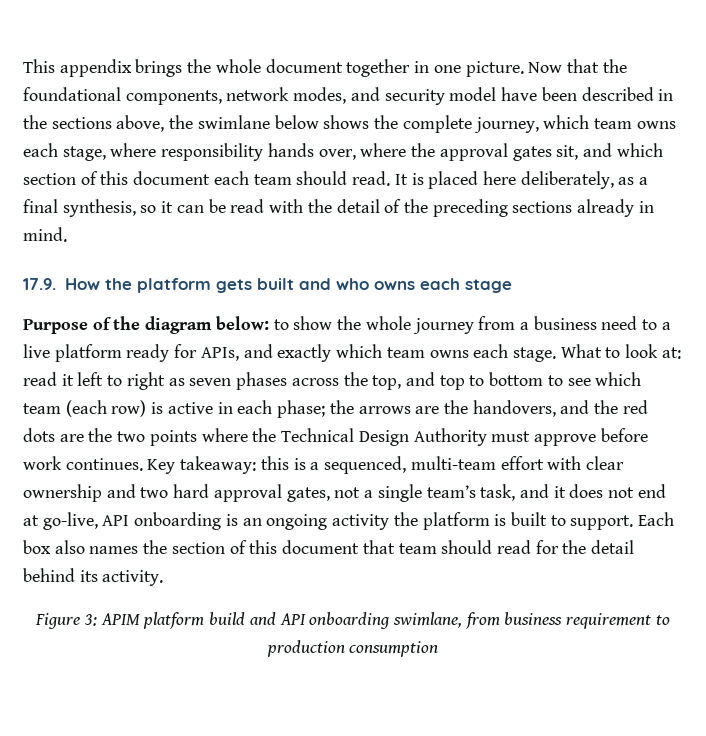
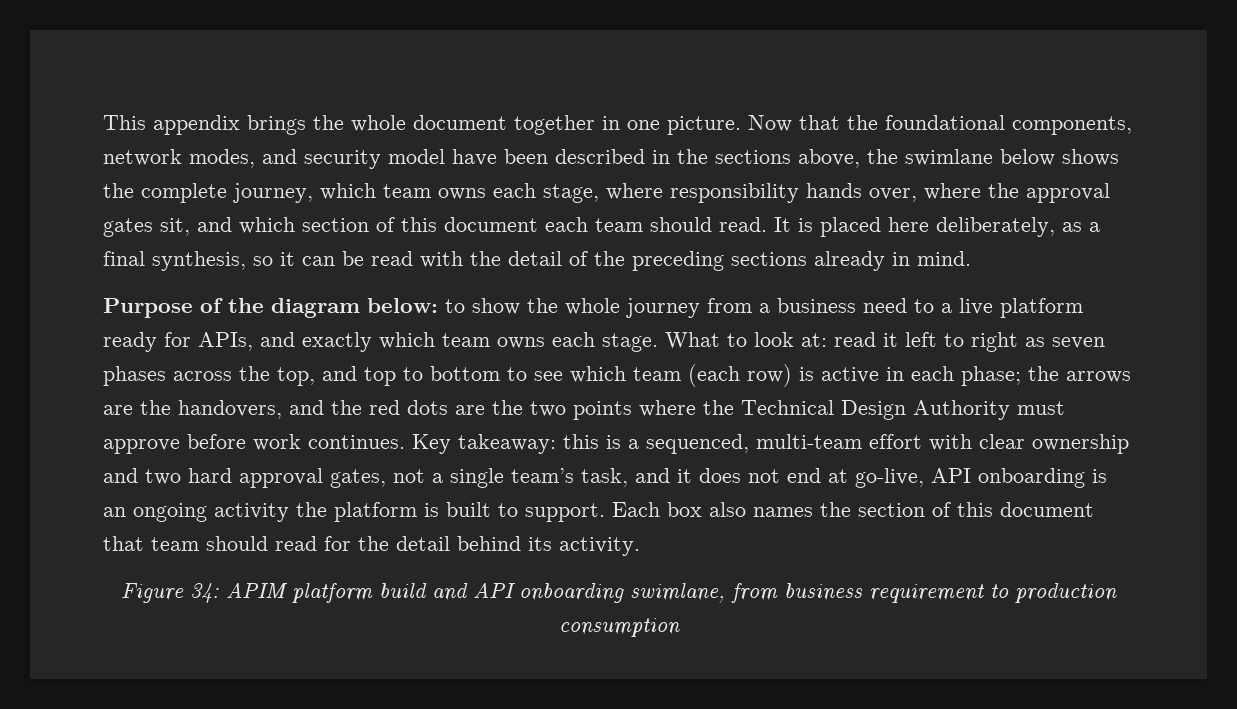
- 17.9. How the platform gets built and who owns each stage
- Figure 3: APIM platform build and API onboarding swimlane, from business requirement to production consumption
+ Figure 34: APIM platform build and API onboarding swimlane, from business requirement to production consumption

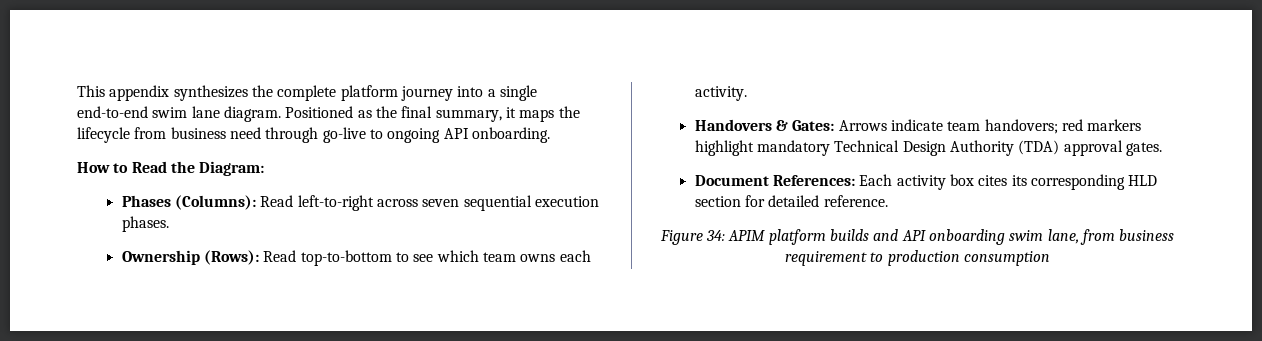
- This appendix brings the whole document together in one picture. Now that the foundational components, network modes, and security model have been described in the sections above, the swimlane below shows the complete journey, which team owns each stage, where responsibility hands over, where the approval gates sit, and which section of this document each team should read. It is placed here deliberately, as a final synthesis, so it can be read with the detail of the preceding sections already in mind.
- Purpose of the diagram below: to show the whole journey from a business need to a live platform ready for APIs, and exactly which team owns each stage. What to look at: read it left to right as seven phases across the top, and top to bottom to see which team (each row) is active in each phase; the arrows are the handovers, and the red dots are the two points where the Technical Design Authority must approve before work continues. Key takeaway: this is a sequenced, multi-team effort with clear ownership and two hard approval gates, not a single team’s task, and it does not end at go-live, API onboarding is an ongoing activity the platform is built to support. Each box also names the section of this document that team should read for the detail behind its activity.
+ This appendix synthesizes the complete platform journey into a single end-to-end swim lane diagram. Positioned as the final summary, it maps the lifecycle from business need through go-live to ongoing API onboarding.
+ How to Read the Diagram:
+ Phases (Columns): Read left-to-right across seven sequential execution phases.
+ Ownership (Rows): Read top-to-bottom to see which team owns each activity.
+ Handovers & Gates: Arrows indicate team handovers; red markers highlight mandatory Technical Design Authority (TDA) approval gates.
+ Document References: Each activity box cites its corresponding HLD section for detailed reference.
- Figure 34: APIM platform build and API onboarding swimlane, from business requirement to production consumption
+ Figure 34: APIM platform builds and API onboarding swim lane, from business requirement to production consumption

